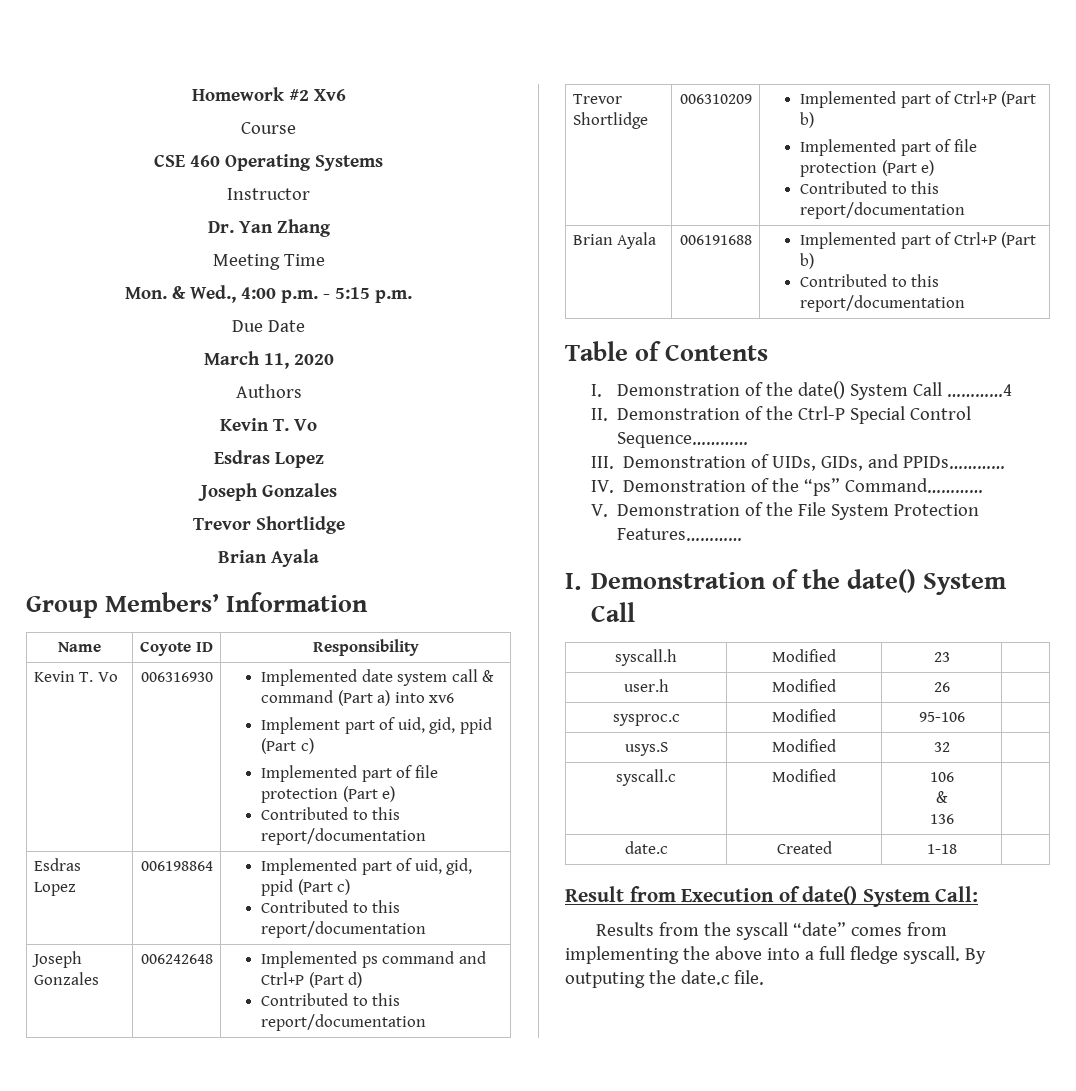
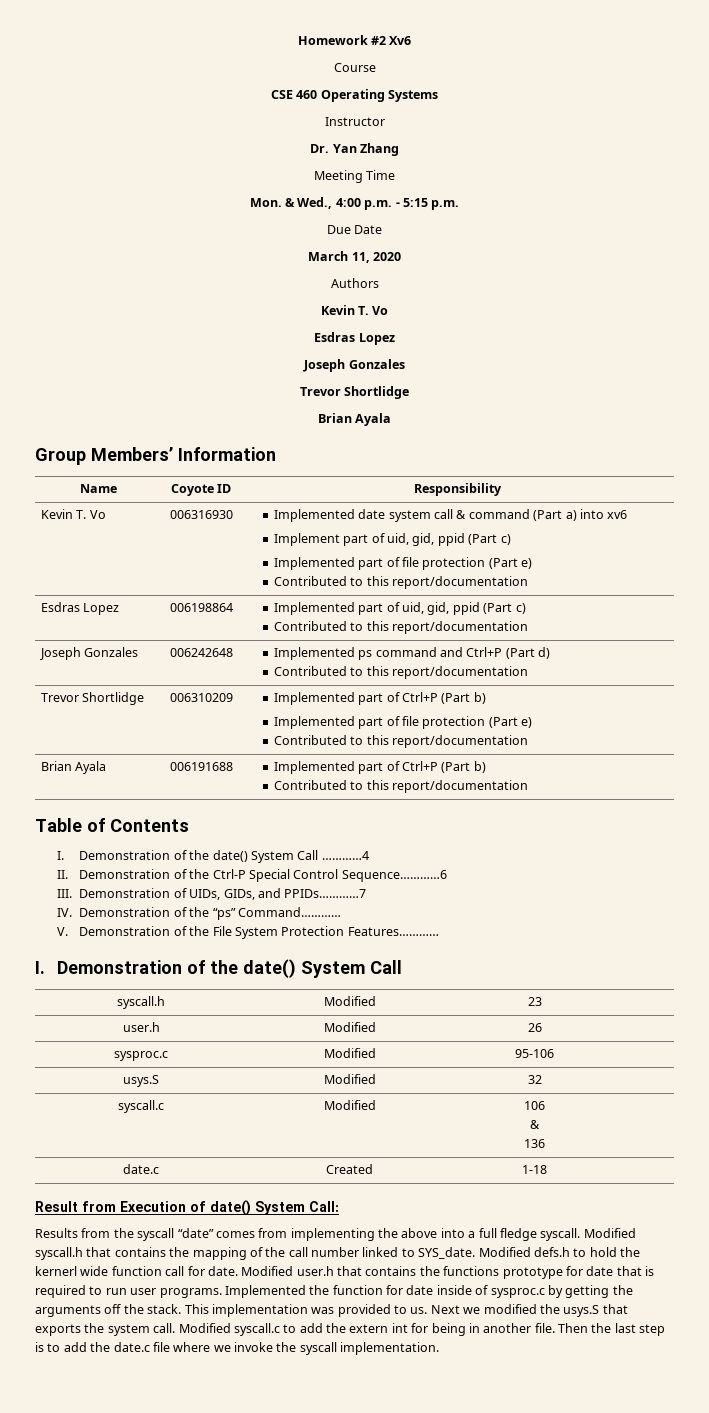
- II. Demonstration of the Ctrl-P Special Control Sequence…………
+ II. Demonstration of the Ctrl-P Special Control Sequence…………6
- III. Demonstration of UIDs, GIDs, and PPIDs…………
+ III. Demonstration of UIDs, GIDs, and PPIDs…………7
- By outputing the date.c file.
+ Modified syscall.h that contains the mapping of the call number linked to SYS_date. Modified defs.h to hold the kernerl wide function call for date. Modified user.h that contains the functions prototype for date that is required to run user programs. Implemented the function for date inside of sysproc.c by getting the arguments off the stack. This implementation was provided to us. Next we modified the usys.S that exports the system call. Modified syscall.c to add the extern int for being in another file. Then the last step is to add the date.c file where we invoke the syscall implementation.

